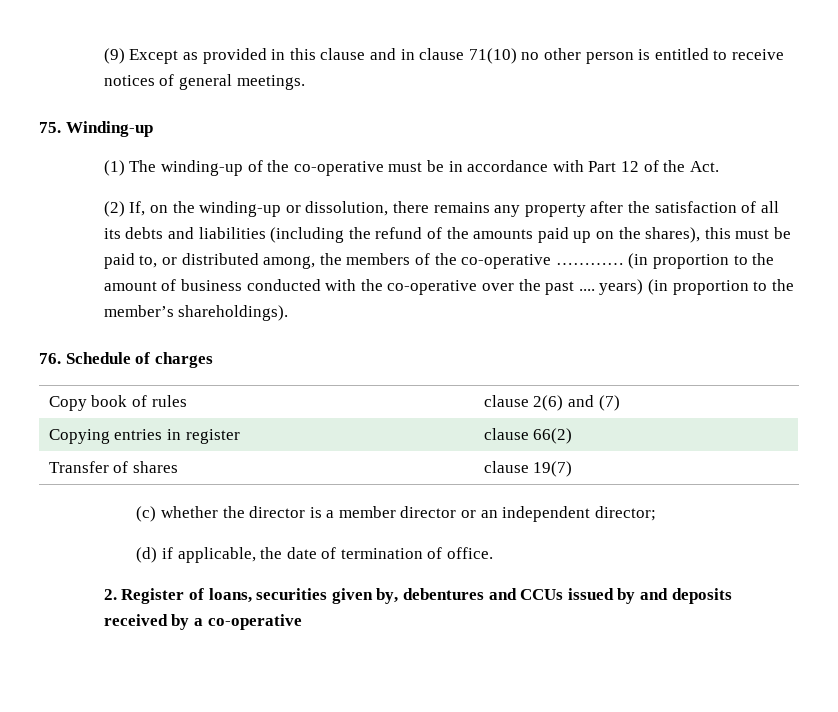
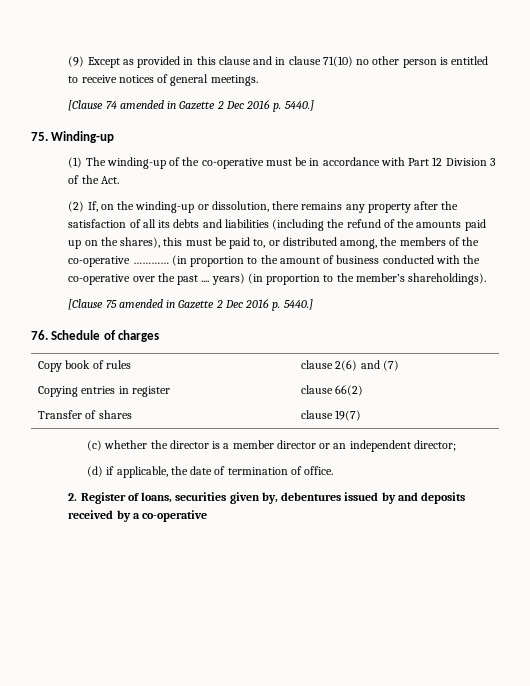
+ [Clause 74 amended in Gazette 2 Dec 2016 p. 5440.]
- (1) The winding-up of the co-operative must be in accordance with Part 12 of the Act.
+ (1) The winding-up of the co-operative must be in accordance with Part 12 Division 3 of the Act.
+ [Clause 75 amended in Gazette 2 Dec 2016 p. 5440.]
- 2. Register of loans, securities given by, debentures and CCUs issued by and deposits received by a co-operative
+ 2. Register of loans, securities given by, debentures issued by and deposits received by a co-operative

